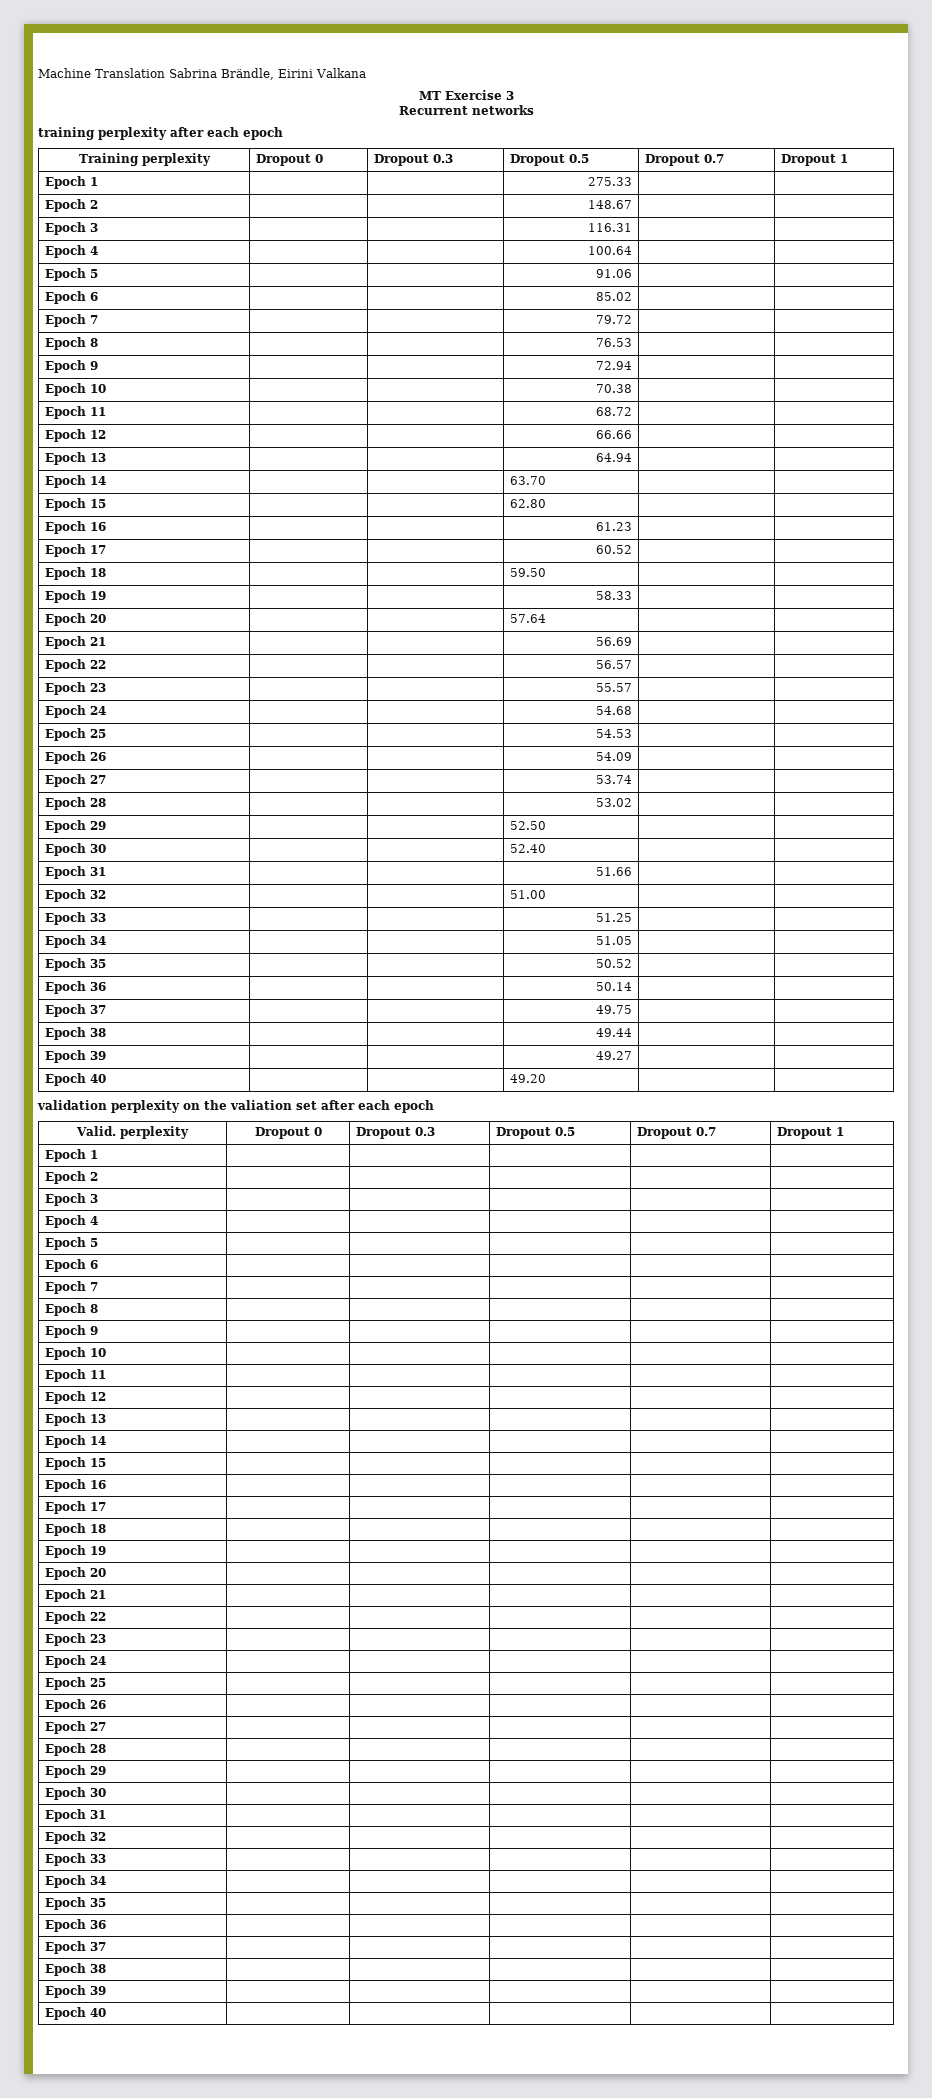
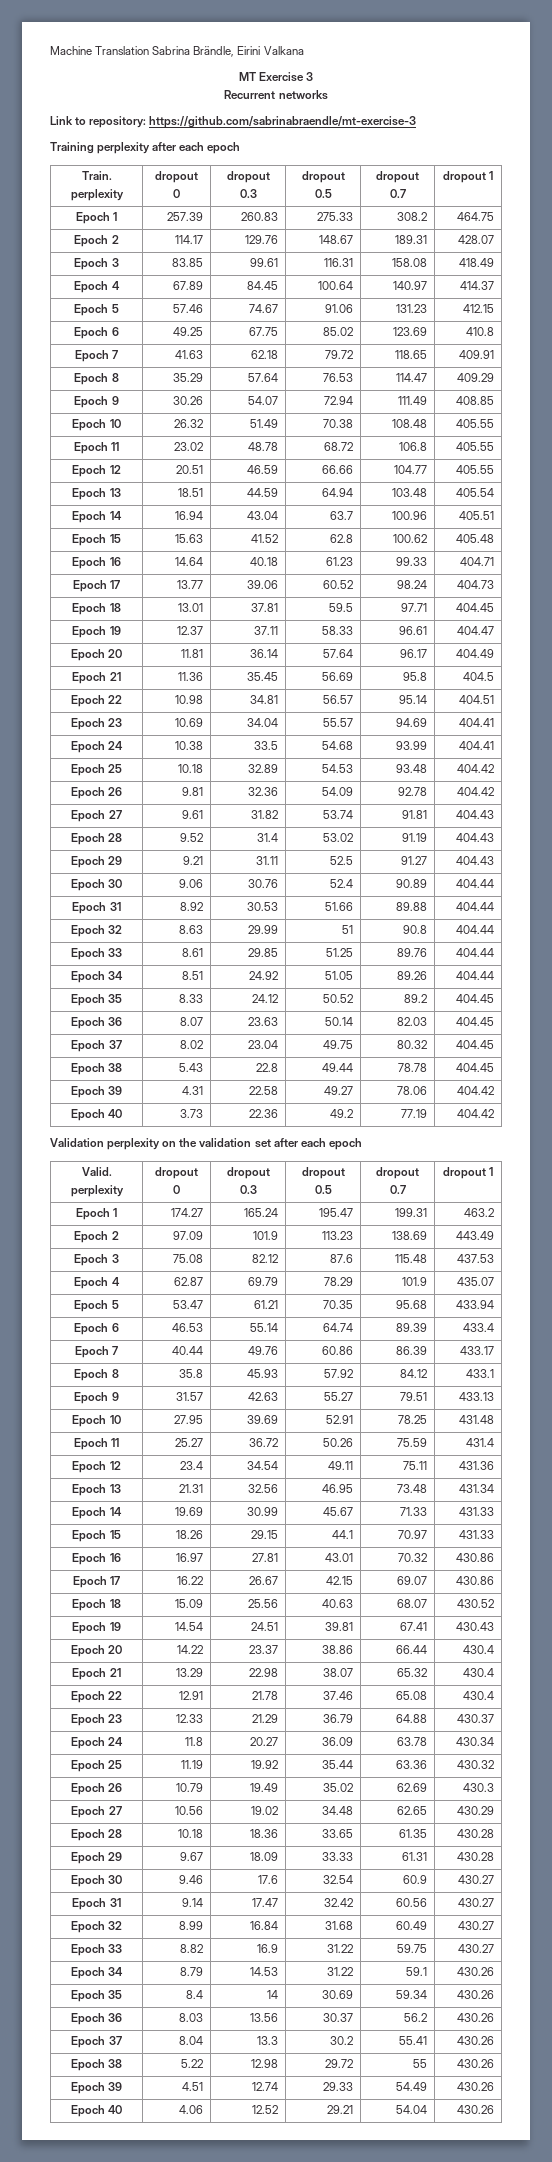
- training perplexity after each epoch
+ Link to repository: https://github.com/sabrinabraendle/mt-exercise-3
+ Training perplexity after each epoch
- Training perplexity | Dropout 0 | Dropout 0.3 | Dropout 0.5 | Dropout 0.7 | Dropout 1
- Epoch 1 | | | 275.33 | |
- Epoch 2 | | | 148.67 | |
- Epoch 3 | | | 116.31 | |
- Epoch 4 | | | 100.64 | |
- Epoch 5 | | | 91.06 | |
- Epoch 6 | | | 85.02 | |
- Epoch 7 | | | 79.72 | |
- Epoch 8 | | | 76.53 | |
- Epoch 9 | | | 72.94 | |
- Epoch 10 | | | 70.38 | |
- Epoch 11 | | | 68.72 | |
- Epoch 12 | | | 66.66 | |
- Epoch 13 | | | 64.94 | |
- Epoch 14 | | | 63.70 | |
- Epoch 15 | | | 62.80 | |
- Epoch 16 | | | 61.23 | |
- Epoch 17 | | | 60.52 | |
- Epoch 18 | | | 59.50 | |
- Epoch 19 | | | 58.33 | |
- Epoch 20 | | | 57.64 | |
- Epoch 21 | | | 56.69 | |
- Epoch 22 | | | 56.57 | |
- Epoch 23 | | | 55.57 | |
- Epoch 24 | | | 54.68 | |
- Epoch 25 | | | 54.53 | |
- Epoch 26 | | | 54.09 | |
- Epoch 27 | | | 53.74 | |
- Epoch 28 | | | 53.02 | |
- Epoch 29 | | | 52.50 | |
- Epoch 30 | | | 52.40 | |
- Epoch 31 | | | 51.66 | |
- Epoch 32 | | | 51.00 | |
- Epoch 33 | | | 51.25 | |
- Epoch 34 | | | 51.05 | |
- Epoch 35 | | | 50.52 | |
- Epoch 36 | | | 50.14 | |
- Epoch 37 | | | 49.75 | |
- Epoch 38 | | | 49.44 | |
- Epoch 39 | | | 49.27 | |
- Epoch 40 | | | 49.20 | |
- validation perplexity on the valiation set after each epoch
+ Train. perplexity | dropout 0 | dropout 0.3 | dropout 0.5 | dropout 0.7 | dropout 1
+ Epoch 1 | 257.39 | 260.83 | 275.33 | 308.2 | 464.75
+ Epoch 2 | 114.17 | 129.76 | 148.67 | 189.31 | 428.07
+ Epoch 3 | 83.85 | 99.61 | 116.31 | 158.08 | 418.49
+ Epoch 4 | 67.89 | 84.45 | 100.64 | 140.97 | 414.37
+ Epoch 5 | 57.46 | 74.67 | 91.06 | 131.23 | 412.15
+ Epoch 6 | 49.25 | 67.75 | 85.02 | 123.69 | 410.8
+ Epoch 7 | 41.63 | 62.18 | 79.72 | 118.65 | 409.91
+ Epoch 8 | 35.29 | 57.64 | 76.53 | 114.47 | 409.29
+ Epoch 9 | 30.26 | 54.07 | 72.94 | 111.49 | 408.85
+ Epoch 10 | 26.32 | 51.49 | 70.38 | 108.48 | 405.55
+ Epoch 11 | 23.02 | 48.78 | 68.72 | 106.8 | 405.55
+ Epoch 12 | 20.51 | 46.59 | 66.66 | 104.77 | 405.55
+ Epoch 13 | 18.51 | 44.59 | 64.94 | 103.48 | 405.54
+ Epoch 14 | 16.94 | 43.04 | 63.7 | 100.96 | 405.51
+ Epoch 15 | 15.63 | 41.52 | 62.8 | 100.62 | 405.48
+ Epoch 16 | 14.64 | 40.18 | 61.23 | 99.33 | 404.71
+ Epoch 17 | 13.77 | 39.06 | 60.52 | 98.24 | 404.73
+ Epoch 18 | 13.01 | 37.81 | 59.5 | 97.71 | 404.45
+ Epoch 19 | 12.37 | 37.11 | 58.33 | 96.61 | 404.47
+ Epoch 20 | 11.81 | 36.14 | 57.64 | 96.17 | 404.49
+ Epoch 21 | 11.36 | 35.45 | 56.69 | 95.8 | 404.5
+ Epoch 22 | 10.98 | 34.81 | 56.57 | 95.14 | 404.51
+ Epoch 23 | 10.69 | 34.04 | 55.57 | 94.69 | 404.41
+ Epoch 24 | 10.38 | 33.5 | 54.68 | 93.99 | 404.41
+ Epoch 25 | 10.18 | 32.89 | 54.53 | 93.48 | 404.42
+ Epoch 26 | 9.81 | 32.36 | 54.09 | 92.78 | 404.42
+ Epoch 27 | 9.61 | 31.82 | 53.74 | 91.81 | 404.43
+ Epoch 28 | 9.52 | 31.4 | 53.02 | 91.19 | 404.43
+ Epoch 29 | 9.21 | 31.11 | 52.5 | 91.27 | 404.43
+ Epoch 30 | 9.06 | 30.76 | 52.4 | 90.89 | 404.44
+ Epoch 31 | 8.92 | 30.53 | 51.66 | 89.88 | 404.44
+ Epoch 32 | 8.63 | 29.99 | 51 | 90.8 | 404.44
+ Epoch 33 | 8.61 | 29.85 | 51.25 | 89.76 | 404.44
+ Epoch 34 | 8.51 | 24.92 | 51.05 | 89.26 | 404.44
+ Epoch 35 | 8.33 | 24.12 | 50.52 | 89.2 | 404.45
+ Epoch 36 | 8.07 | 23.63 | 50.14 | 82.03 | 404.45
+ Epoch 37 | 8.02 | 23.04 | 49.75 | 80.32 | 404.45
+ Epoch 38 | 5.43 | 22.8 | 49.44 | 78.78 | 404.45
+ Epoch 39 | 4.31 | 22.58 | 49.27 | 78.06 | 404.42
+ Epoch 40 | 3.73 | 22.36 | 49.2 | 77.19 | 404.42
+ Validation perplexity on the validation set after each epoch
- Valid. perplexity | Dropout 0 | Dropout 0.3 | Dropout 0.5 | Dropout 0.7 | Dropout 1
- Epoch 1 | | | | |
- Epoch 2 | | | | |
- Epoch 3 | | | | |
- Epoch 4 | | | | |
- Epoch 5 | | | | |
- Epoch 6 | | | | |
- Epoch 7 | | | | |
- Epoch 8 | | | | |
- Epoch 9 | | | | |
- Epoch 10 | | | | |
- Epoch 11 | | | | |
- Epoch 12 | | | | |
- Epoch 13 | | | | |
- Epoch 14 | | | | |
- Epoch 15 | | | | |
- Epoch 16 | | | | |
- Epoch 17 | | | | |
- Epoch 18 | | | | |
- Epoch 19 | | | | |
- Epoch 20 | | | | |
- Epoch 21 | | | | |
- Epoch 22 | | | | |
- Epoch 23 | | | | |
- Epoch 24 | | | | |
- Epoch 25 | | | | |
- Epoch 26 | | | | |
- Epoch 27 | | | | |
- Epoch 28 | | | | |
- Epoch 29 | | | | |
- Epoch 30 | | | | |
- Epoch 31 | | | | |
- Epoch 32 | | | | |
- Epoch 33 | | | | |
- Epoch 34 | | | | |
- Epoch 35 | | | | |
- Epoch 36 | | | | |
- Epoch 37 | | | | |
- Epoch 38 | | | | |
- Epoch 39 | | | | |
- Epoch 40 | | | | |
+ Valid. perplexity | dropout 0 | dropout 0.3 | dropout 0.5 | dropout 0.7 | dropout 1
+ Epoch 1 | 174.27 | 165.24 | 195.47 | 199.31 | 463.2
+ Epoch 2 | 97.09 | 101.9 | 113.23 | 138.69 | 443.49
+ Epoch 3 | 75.08 | 82.12 | 87.6 | 115.48 | 437.53
+ Epoch 4 | 62.87 | 69.79 | 78.29 | 101.9 | 435.07
+ Epoch 5 | 53.47 | 61.21 | 70.35 | 95.68 | 433.94
+ Epoch 6 | 46.53 | 55.14 | 64.74 | 89.39 | 433.4
+ Epoch 7 | 40.44 | 49.76 | 60.86 | 86.39 | 433.17
+ Epoch 8 | 35.8 | 45.93 | 57.92 | 84.12 | 433.1
+ Epoch 9 | 31.57 | 42.63 | 55.27 | 79.51 | 433.13
+ Epoch 10 | 27.95 | 39.69 | 52.91 | 78.25 | 431.48
+ Epoch 11 | 25.27 | 36.72 | 50.26 | 75.59 | 431.4
+ Epoch 12 | 23.4 | 34.54 | 49.11 | 75.11 | 431.36
+ Epoch 13 | 21.31 | 32.56 | 46.95 | 73.48 | 431.34
+ Epoch 14 | 19.69 | 30.99 | 45.67 | 71.33 | 431.33
+ Epoch 15 | 18.26 | 29.15 | 44.1 | 70.97 | 431.33
+ Epoch 16 | 16.97 | 27.81 | 43.01 | 70.32 | 430.86
+ Epoch 17 | 16.22 | 26.67 | 42.15 | 69.07 | 430.86
+ Epoch 18 | 15.09 | 25.56 | 40.63 | 68.07 | 430.52
+ Epoch 19 | 14.54 | 24.51 | 39.81 | 67.41 | 430.43
+ Epoch 20 | 14.22 | 23.37 | 38.86 | 66.44 | 430.4
+ Epoch 21 | 13.29 | 22.98 | 38.07 | 65.32 | 430.4
+ Epoch 22 | 12.91 | 21.78 | 37.46 | 65.08 | 430.4
+ Epoch 23 | 12.33 | 21.29 | 36.79 | 64.88 | 430.37
+ Epoch 24 | 11.8 | 20.27 | 36.09 | 63.78 | 430.34
+ Epoch 25 | 11.19 | 19.92 | 35.44 | 63.36 | 430.32
+ Epoch 26 | 10.79 | 19.49 | 35.02 | 62.69 | 430.3
+ Epoch 27 | 10.56 | 19.02 | 34.48 | 62.65 | 430.29
+ Epoch 28 | 10.18 | 18.36 | 33.65 | 61.35 | 430.28
+ Epoch 29 | 9.67 | 18.09 | 33.33 | 61.31 | 430.28
+ Epoch 30 | 9.46 | 17.6 | 32.54 | 60.9 | 430.27
+ Epoch 31 | 9.14 | 17.47 | 32.42 | 60.56 | 430.27
+ Epoch 32 | 8.99 | 16.84 | 31.68 | 60.49 | 430.27
+ Epoch 33 | 8.82 | 16.9 | 31.22 | 59.75 | 430.27
+ Epoch 34 | 8.79 | 14.53 | 31.22 | 59.1 | 430.26
+ Epoch 35 | 8.4 | 14 | 30.69 | 59.34 | 430.26
+ Epoch 36 | 8.03 | 13.56 | 30.37 | 56.2 | 430.26
+ Epoch 37 | 8.04 | 13.3 | 30.2 | 55.41 | 430.26
+ Epoch 38 | 5.22 | 12.98 | 29.72 | 55 | 430.26
+ Epoch 39 | 4.51 | 12.74 | 29.33 | 54.49 | 430.26
+ Epoch 40 | 4.06 | 12.52 | 29.21 | 54.04 | 430.26

